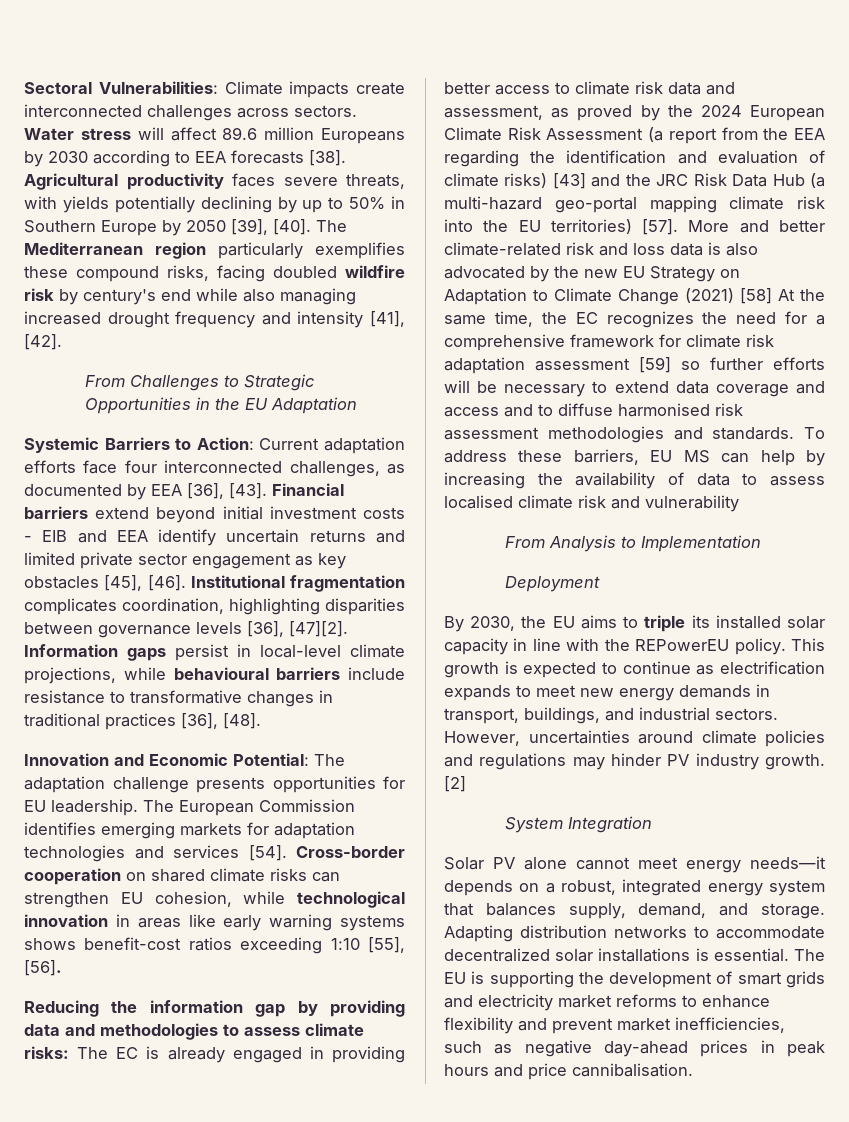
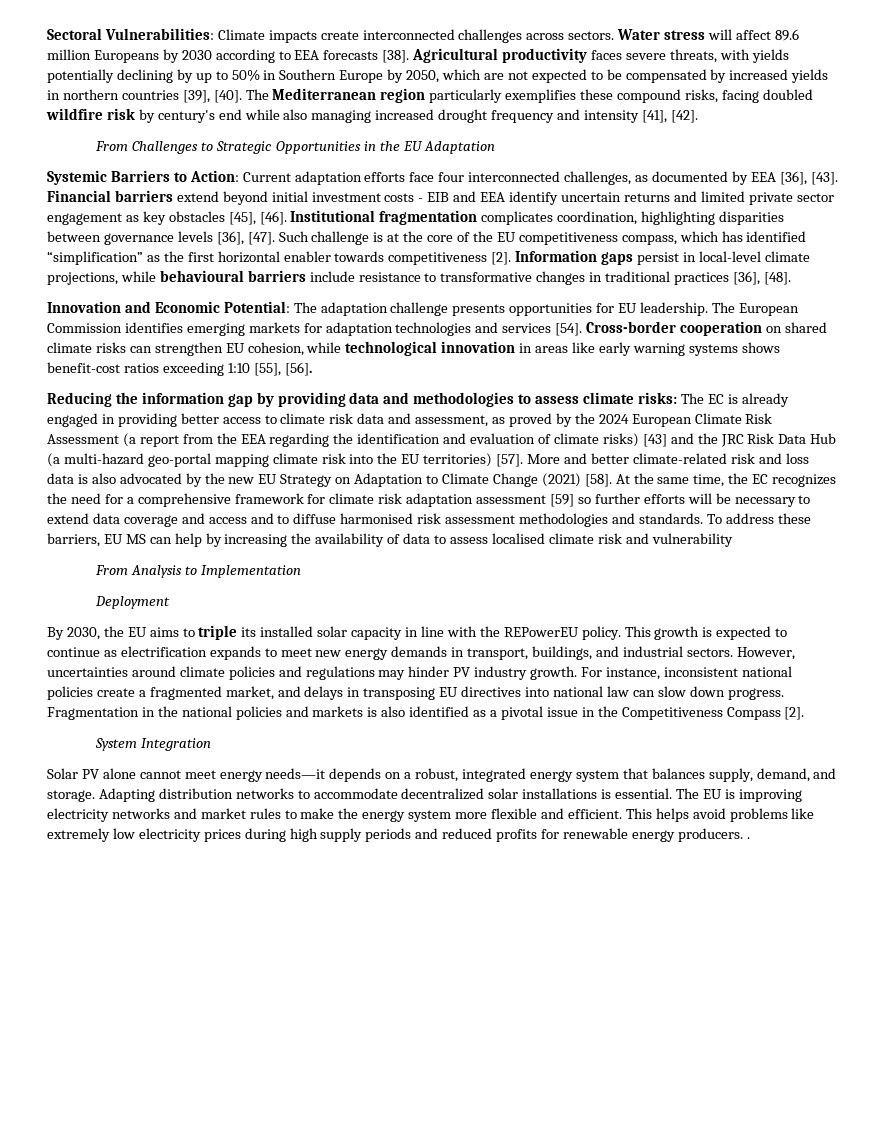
- Agricultural productivity faces severe threats, with yields potentially declining by up to 50% in Southern Europe by 2050 [39], [40].
+ Agricultural productivity faces severe threats, with yields potentially declining by up to 50% in Southern Europe by 2050, which are not expected to be compensated by increased yields in northern countries [39], [40].
- Institutional fragmentation complicates coordination, highlighting disparities between governance levels [36], [47][2].
+ Institutional fragmentation complicates coordination, highlighting disparities between governance levels [36], [47]. Such challenge is at the core of the EU competitiveness compass, which has identified “simplification” as the first horizontal enabler towards competitiveness [2].
- More and better climate-related risk and loss data is also advocated by the new EU Strategy on Adaptation to Climate Change (2021) [58] At the same time, the EC recognizes the need for a comprehensive framework for climate risk adaptation assessment [59] so further efforts will be necessary to extend data coverage and access and to diffuse harmonised risk assessment methodologies and standards.
+ More and better climate-related risk and loss data is also advocated by the new EU Strategy on Adaptation to Climate Change (2021) [58]. At the same time, the EC recognizes the need for a comprehensive framework for climate risk adaptation assessment [59] so further efforts will be necessary to extend data coverage and access and to diffuse harmonised risk assessment methodologies and standards.
- [2]
+ For instance, inconsistent national policies create a fragmented market, and delays in transposing EU directives into national law can slow down progress. Fragmentation in the national policies and markets is also identified as a pivotal issue in the Competitiveness Compass [2].
- The EU is supporting the development of smart grids and electricity market reforms to enhance flexibility and prevent market inefficiencies, such as negative day-ahead prices in peak hours and price cannibalisation.
+ The EU is improving electricity networks and market rules to make the energy system more flexible and efficient. This helps avoid problems like extremely low electricity prices during high supply periods and reduced profits for renewable energy producers. .

